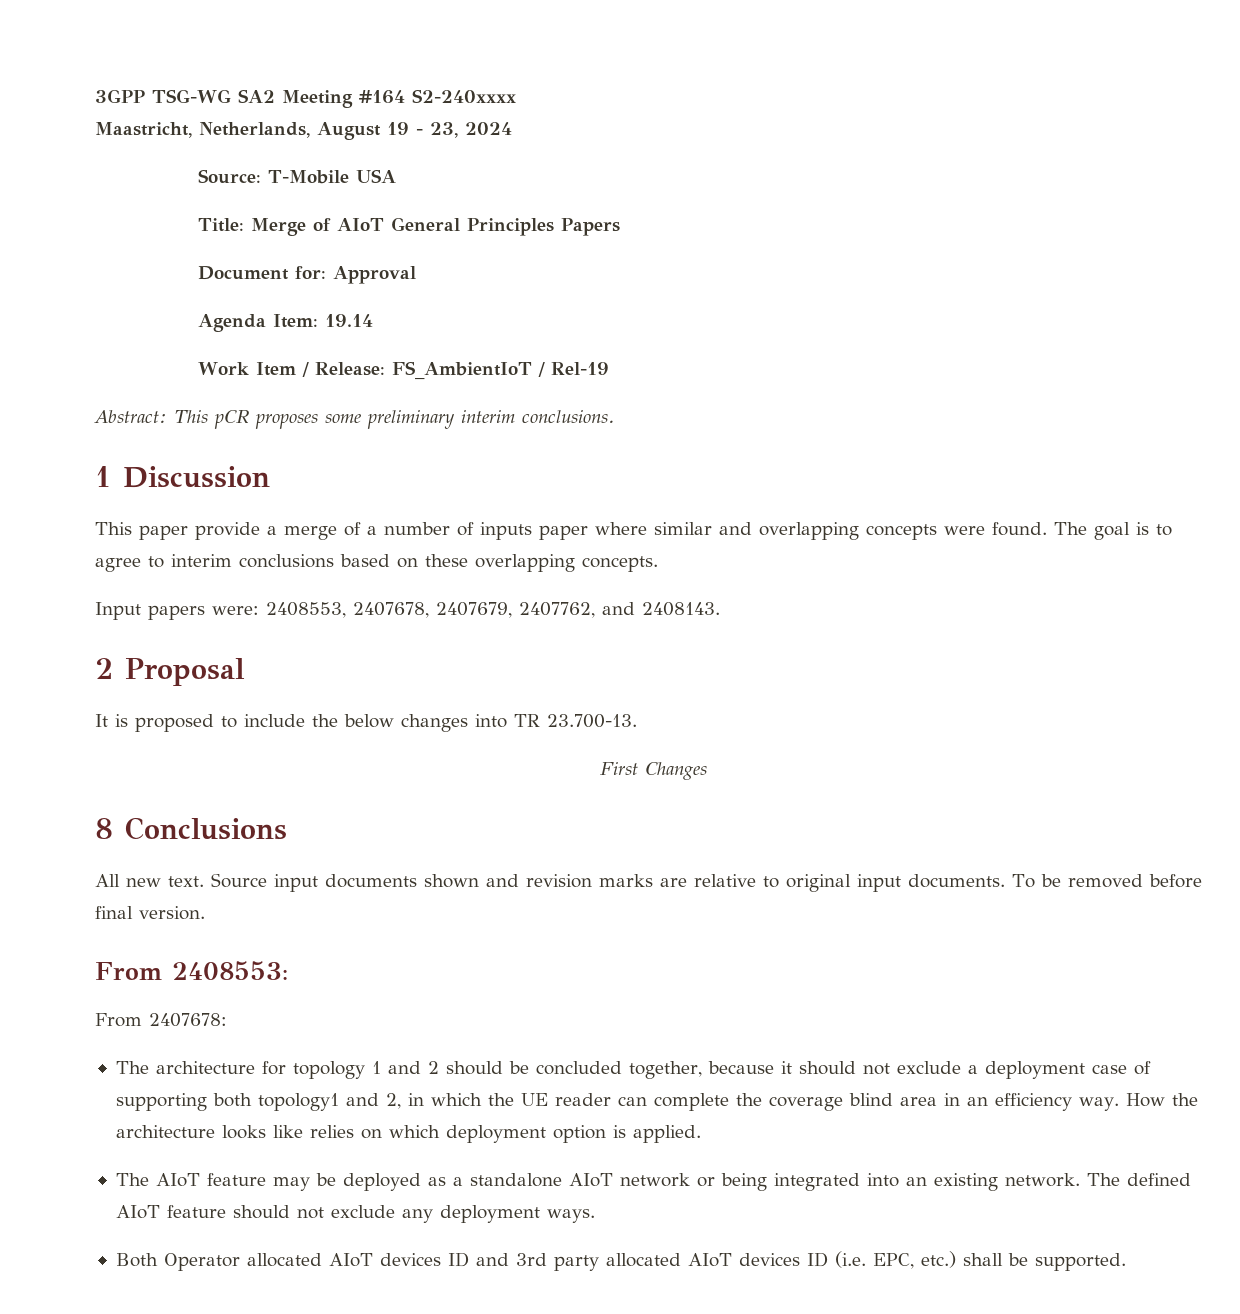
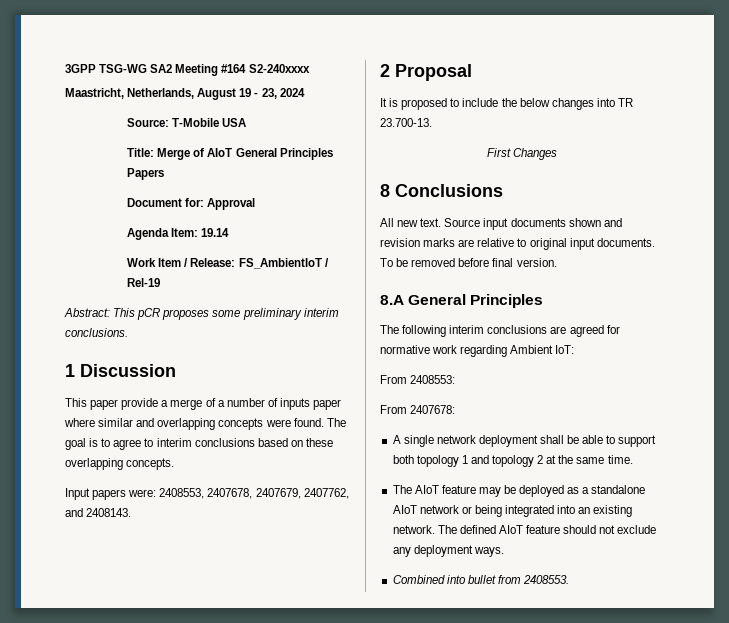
+ 8.A General Principles
+ The following interim conclusions are agreed for normative work regarding Ambient IoT:
  From 2408553:
  From 2407678:
- The architecture for topology 1 and 2 should be concluded together, because it should not exclude a deployment case of supporting both topology1 and 2, in which the UE reader can complete the coverage blind area in an efficiency way. How the architecture looks like relies on which deployment option is applied.
+ A single network deployment shall be able to support both topology 1 and topology 2 at the same time.
- Both Operator allocated AIoT devices ID and 3rd party allocated AIoT devices ID (i.e. EPC, etc.) shall be supported.
+ Combined into bullet from 2408553.

